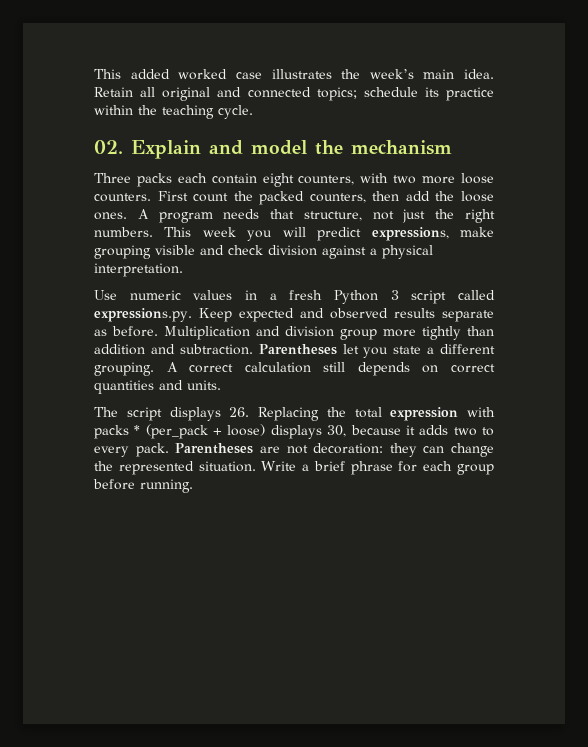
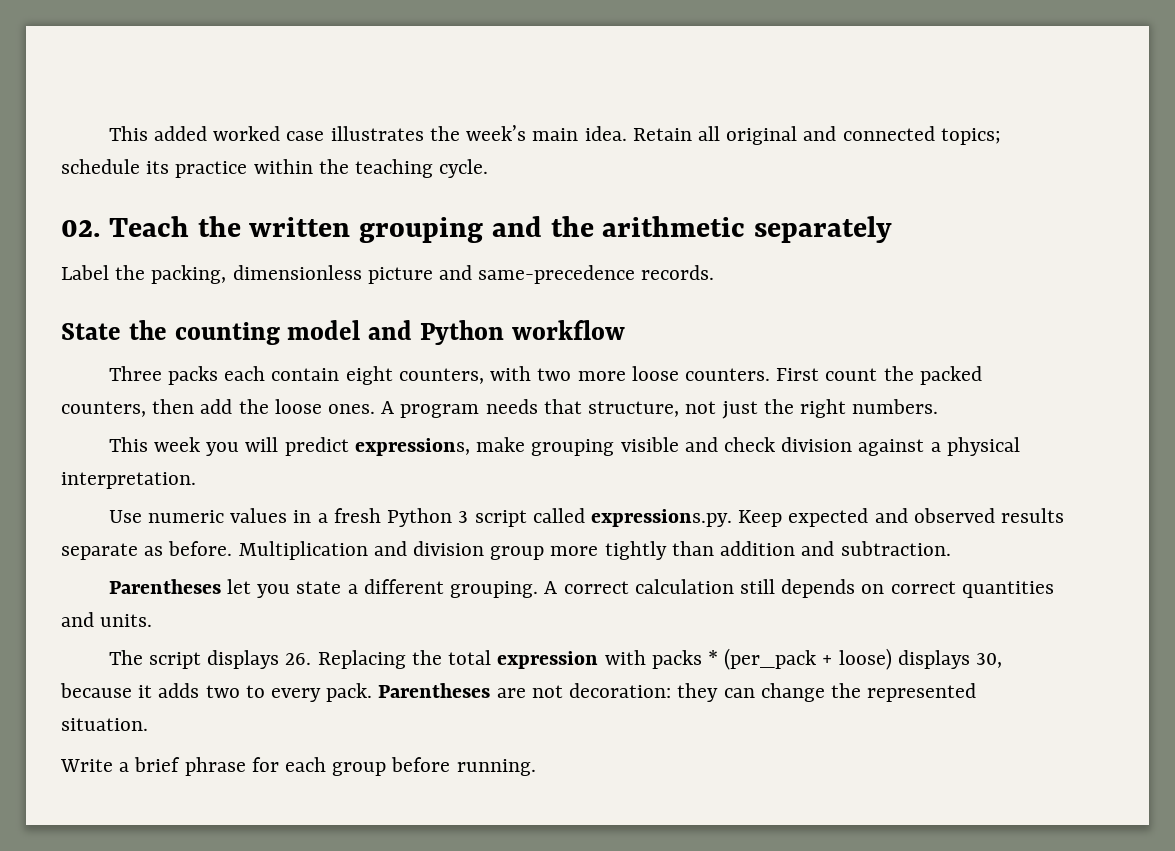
- 02. Explain and model the mechanism
+ 02. Teach the written grouping and the arithmetic separately
+ Label the packing, dimensionless picture and same-precedence records.
+ State the counting model and Python workflow
- A program needs that structure, not just the right numbers. This week you will predict expressions, make grouping visible and check division against a physical interpretation.
+ A program needs that structure, not just the right numbers.
+ This week you will predict expressions, make grouping visible and check division against a physical interpretation.
- Multiplication and division group more tightly than addition and subtraction. Parentheses let you state a different grouping.
+ Multiplication and division group more tightly than addition and subtraction.
+ Parentheses let you state a different grouping.
- Parentheses are not decoration: they can change the represented situation. Write a brief phrase for each group before running.
+ Parentheses are not decoration: they can change the represented situation.
+ Write a brief phrase for each group before running.

